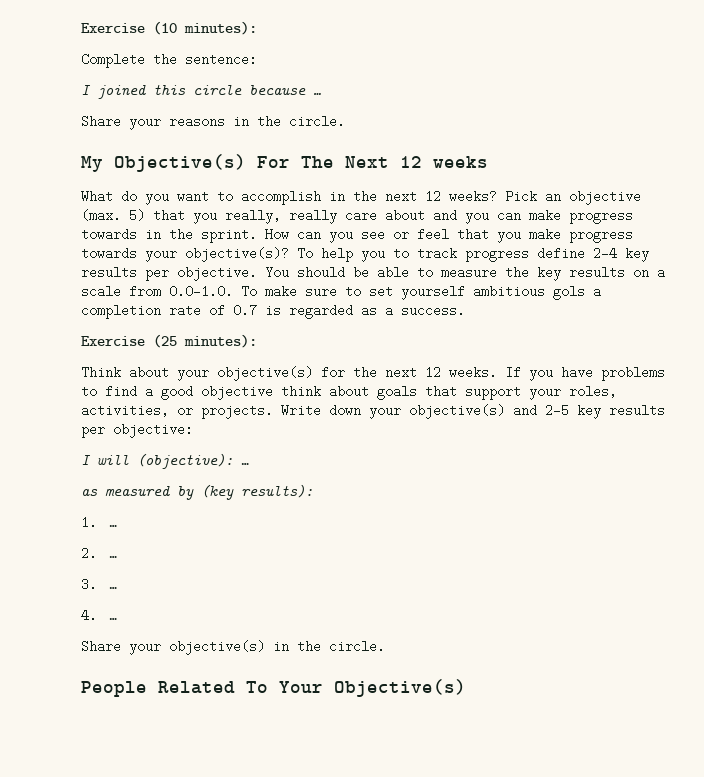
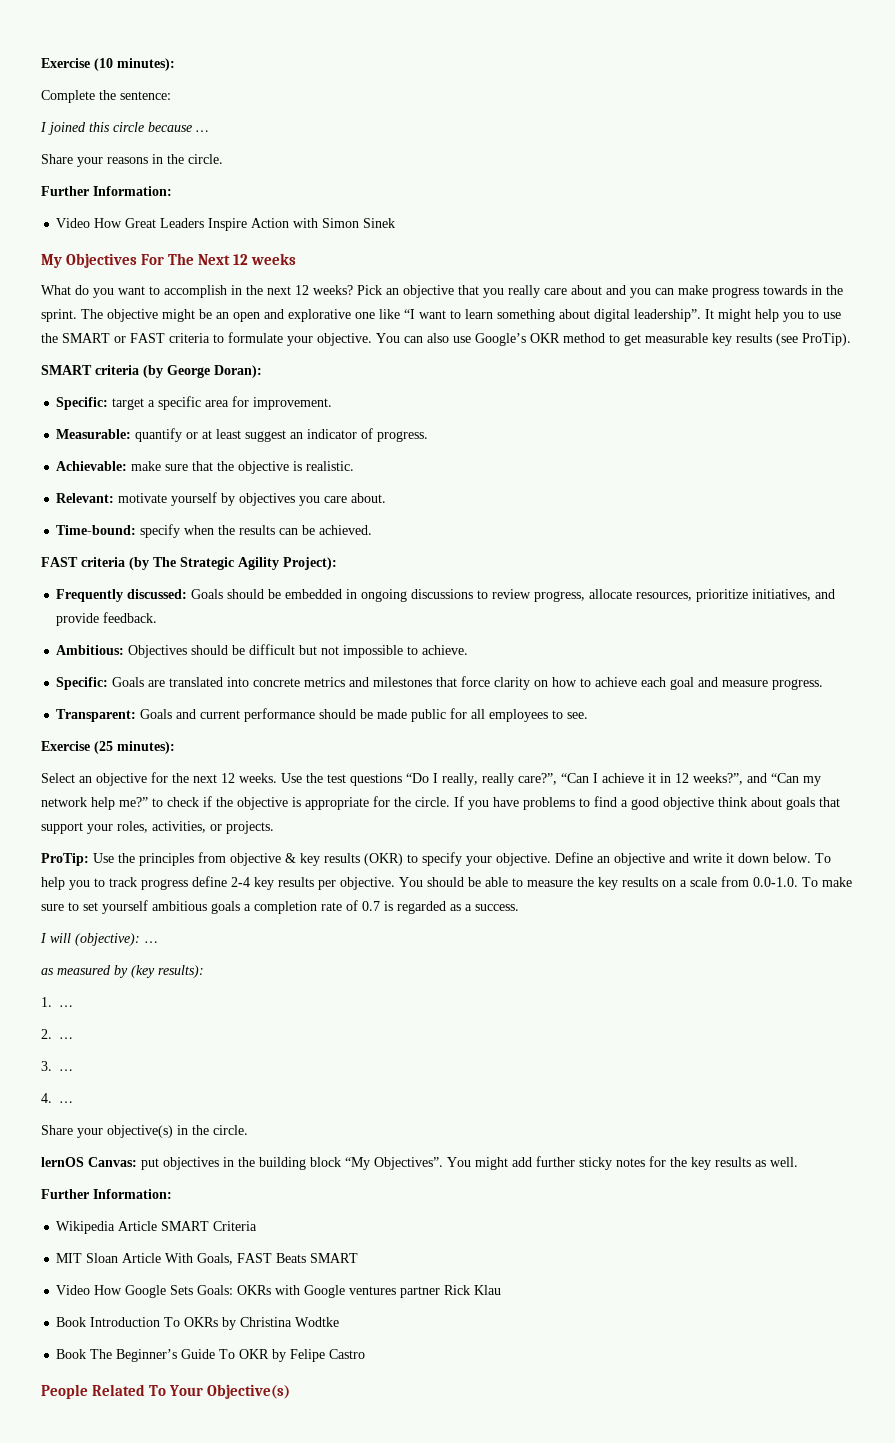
  Share your reasons in the circle.
+ Further Information:
+ Video How Great Leaders Inspire Action with Simon Sinek
- My Objective(s) For The Next 12 weeks
+ My Objectives For The Next 12 weeks
- Pick an objective (max. 5) that you really, really care about and you can make progress towards in the sprint.
+ Pick an objective that you really care about and you can make progress towards in the sprint.
- How can you see or feel that you make progress towards your objective(s)?
+ The objective might be an open and explorative one like “I want to learn something about digital leadership”. It might help you to use the SMART or FAST criteria to formulate your objective. You can also use Google’s OKR method to get measurable key results (see ProTip).
+ SMART criteria (by George Doran):
+ Specific: target a specific area for improvement.
+ Measurable: quantify or at least suggest an indicator of progress.
+ Achievable: make sure that the objective is realistic.
+ Relevant: motivate yourself by objectives you care about.
+ Time-bound: specify when the results can be achieved.
+ FAST criteria (by The Strategic Agility Project):
+ Frequently discussed: Goals should be embedded in ongoing discussions to review progress, allocate resources, prioritize initiatives, and provide feedback.
+ Ambitious: Objectives should be difficult but not impossible to achieve.
+ Specific: Goals are translated into concrete metrics and milestones that force clarity on how to achieve each goal and measure progress.
+ Transparent: Goals and current performance should be made public for all employees to see.
+ Exercise (25 minutes):
+ Select an objective for the next 12 weeks. Use the test questions “Do I really, really care?”, “Can I achieve it in 12 weeks?”, and “Can my network help me?” to check if the objective is appropriate for the circle. If you have problems to find a good objective think about goals that support your roles, activities, or projects.
+ ProTip: Use the principles from objective & key results (OKR) to specify your objective. Define an objective and write it down below.
- You should be able to measure the key results on a scale from 0.0-1.0. To make sure to set yourself ambitious gols a completion rate of 0.7 is regarded as a success.
+ You should be able to measure the key results on a scale from 0.0-1.0. To make sure to set yourself ambitious goals a completion rate of 0.7 is regarded as a success.
- Exercise (25 minutes):
- Think about your objective(s) for the next 12 weeks. If you have problems to find a good objective think about goals that support your roles, activities, or projects. Write down your objective(s) and 2-5 key results per objective:
+ lernOS Canvas: put objectives in the building block “My Objectives”. You might add further sticky notes for the key results as well.
+ Further Information:
+ Wikipedia Article SMART Criteria
+ MIT Sloan Article With Goals, FAST Beats SMART
+ Video How Google Sets Goals: OKRs with Google ventures partner Rick Klau
+ Book Introduction To OKRs by Christina Wodtke
+ Book The Beginner’s Guide To OKR by Felipe Castro

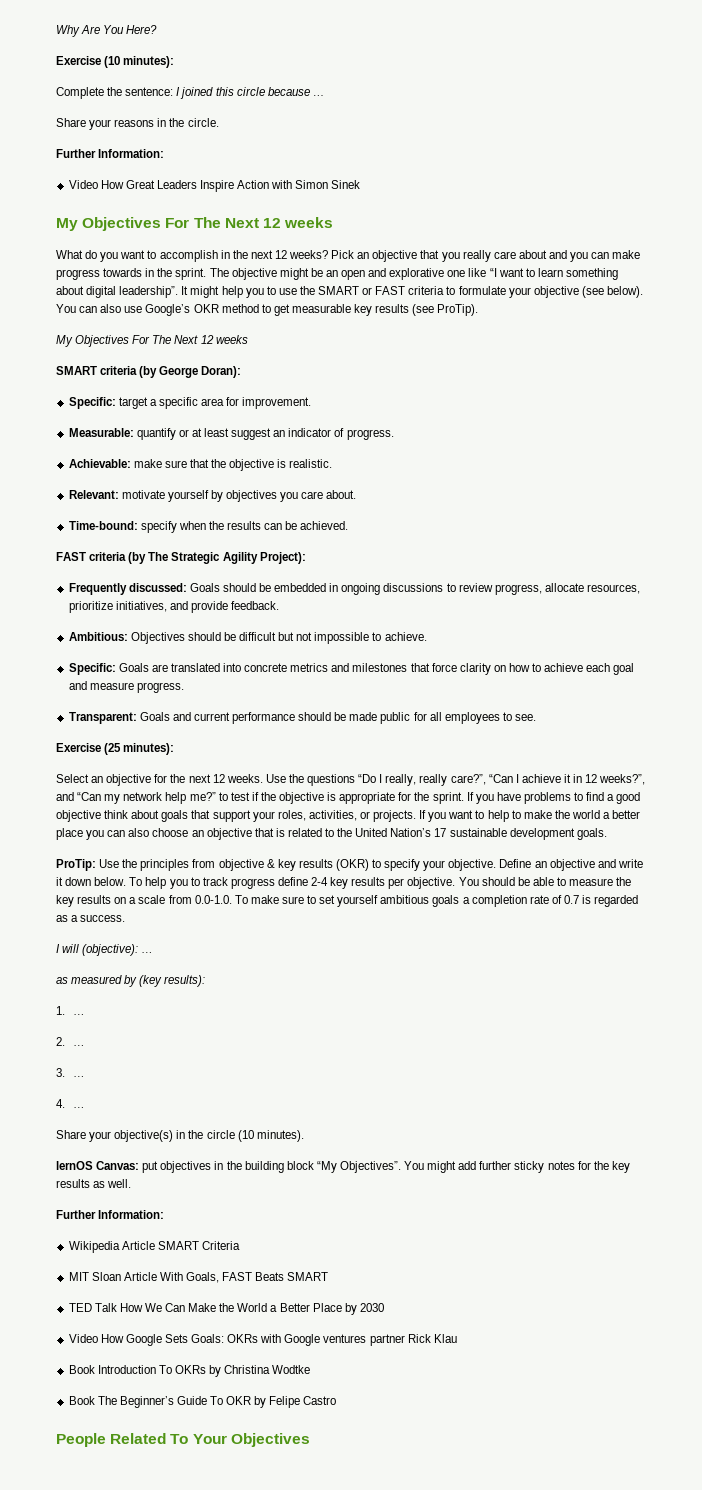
+ Why Are You Here?
- Complete the sentence:
- I joined this circle because …
+ Complete the sentence: I joined this circle because …
- It might help you to use the SMART or FAST criteria to formulate your objective.
+ It might help you to use the SMART or FAST criteria to formulate your objective (see below).
  You can also use Google’s OKR method to get measurable key results (see ProTip).
+ My Objectives For The Next 12 weeks
- Use the test questions “Do I really, really care?”, “Can I achieve it in 12 weeks?”, and “Can my network help me?” to check if the objective is appropriate for the circle.
+ Use the questions “Do I really, really care?”, “Can I achieve it in 12 weeks?”, and “Can my network help me?” to test if the objective is appropriate for the sprint.
+ If you want to help to make the world a better place you can also choose an objective that is related to the United Nation’s 17 sustainable development goals.
- Share your objective(s) in the circle.
+ Share your objective(s) in the circle (10 minutes).
+ TED Talk How We Can Make the World a Better Place by 2030
- People Related To Your Objective(s)
+ People Related To Your Objectives

